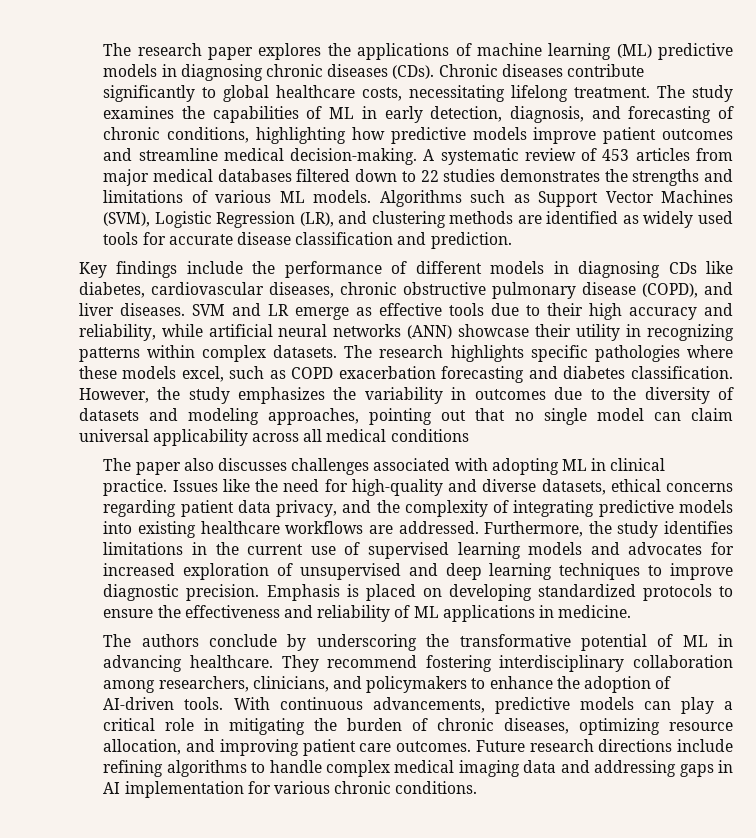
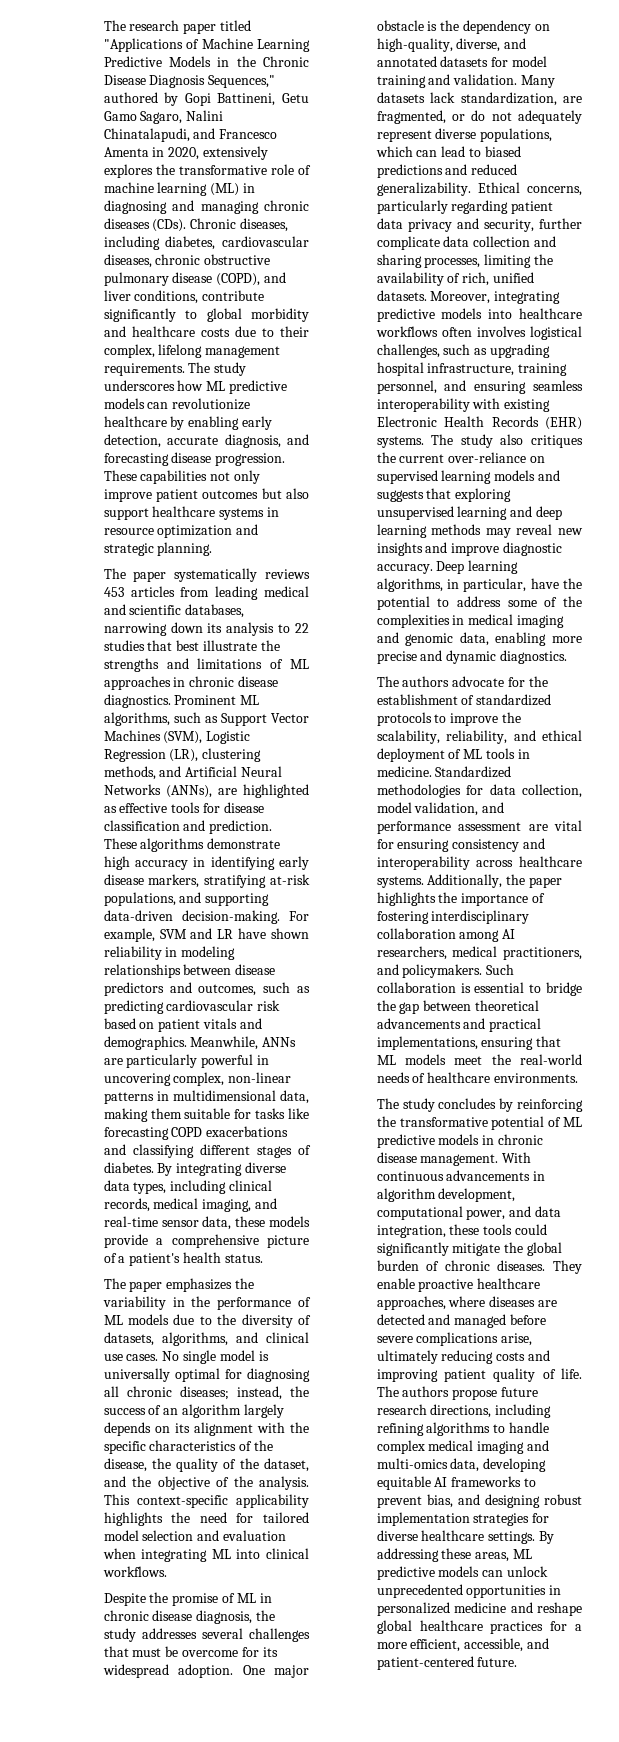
- The research paper explores the applications of machine learning (ML) predictive models in diagnosing chronic diseases (CDs). Chronic diseases contribute significantly to global healthcare costs, necessitating lifelong treatment. The study examines the capabilities of ML in early detection, diagnosis, and forecasting of chronic conditions, highlighting how predictive models improve patient outcomes and streamline medical decision-making. A systematic review of 453 articles from major medical databases filtered down to 22 studies demonstrates the strengths and limitations of various ML models. Algorithms such as Support Vector Machines (SVM), Logistic Regression (LR), and clustering methods are identified as widely used tools for accurate disease classification and prediction.
- Key findings include the performance of different models in diagnosing CDs like diabetes, cardiovascular diseases, chronic obstructive pulmonary disease (COPD), and liver diseases. SVM and LR emerge as effective tools due to their high accuracy and reliability, while artificial neural networks (ANN) showcase their utility in recognizing patterns within complex datasets. The research highlights specific pathologies where these models excel, such as COPD exacerbation forecasting and diabetes classification. However, the study emphasizes the variability in outcomes due to the diversity of datasets and modeling approaches, pointing out that no single model can claim universal applicability across all medical conditions
- The paper also discusses challenges associated with adopting ML in clinical practice. Issues like the need for high-quality and diverse datasets, ethical concerns regarding patient data privacy, and the complexity of integrating predictive models into existing healthcare workflows are addressed. Furthermore, the study identifies limitations in the current use of supervised learning models and advocates for increased exploration of unsupervised and deep learning techniques to improve diagnostic precision. Emphasis is placed on developing standardized protocols to ensure the effectiveness and reliability of ML applications in medicine.
- The authors conclude by underscoring the transformative potential of ML in advancing healthcare. They recommend fostering interdisciplinary collaboration among researchers, clinicians, and policymakers to enhance the adoption of AI-driven tools. With continuous advancements, predictive models can play a critical role in mitigating the burden of chronic diseases, optimizing resource allocation, and improving patient care outcomes. Future research directions include refining algorithms to handle complex medical imaging data and addressing gaps in AI implementation for various chronic conditions.
+ The research paper titled "Applications of Machine Learning Predictive Models in the Chronic Disease Diagnosis Sequences," authored by Gopi Battineni, Getu Gamo Sagaro, Nalini Chinatalapudi, and Francesco Amenta in 2020, extensively explores the transformative role of machine learning (ML) in diagnosing and managing chronic diseases (CDs). Chronic diseases, including diabetes, cardiovascular diseases, chronic obstructive pulmonary disease (COPD), and liver conditions, contribute significantly to global morbidity and healthcare costs due to their complex, lifelong management requirements. The study underscores how ML predictive models can revolutionize healthcare by enabling early detection, accurate diagnosis, and forecasting disease progression. These capabilities not only improve patient outcomes but also support healthcare systems in resource optimization and strategic planning.
+ The paper systematically reviews 453 articles from leading medical and scientific databases, narrowing down its analysis to 22 studies that best illustrate the strengths and limitations of ML approaches in chronic disease diagnostics. Prominent ML algorithms, such as Support Vector Machines (SVM), Logistic Regression (LR), clustering methods, and Artificial Neural Networks (ANNs), are highlighted as effective tools for disease classification and prediction. These algorithms demonstrate high accuracy in identifying early disease markers, stratifying at-risk populations, and supporting data-driven decision-making. For example, SVM and LR have shown reliability in modeling relationships between disease predictors and outcomes, such as predicting cardiovascular risk based on patient vitals and demographics. Meanwhile, ANNs are particularly powerful in uncovering complex, non-linear patterns in multidimensional data, making them suitable for tasks like forecasting COPD exacerbations and classifying different stages of diabetes. By integrating diverse data types, including clinical records, medical imaging, and real-time sensor data, these models provide a comprehensive picture of a patient's health status.
+ The paper emphasizes the variability in the performance of ML models due to the diversity of datasets, algorithms, and clinical use cases. No single model is universally optimal for diagnosing all chronic diseases; instead, the success of an algorithm largely depends on its alignment with the specific characteristics of the disease, the quality of the dataset, and the objective of the analysis. This context-specific applicability highlights the need for tailored model selection and evaluation when integrating ML into clinical workflows.
+ Despite the promise of ML in chronic disease diagnosis, the study addresses several challenges that must be overcome for its widespread adoption. One major obstacle is the dependency on high-quality, diverse, and annotated datasets for model training and validation. Many datasets lack standardization, are fragmented, or do not adequately represent diverse populations, which can lead to biased predictions and reduced generalizability. Ethical concerns, particularly regarding patient data privacy and security, further complicate data collection and sharing processes, limiting the availability of rich, unified datasets. Moreover, integrating predictive models into healthcare workflows often involves logistical challenges, such as upgrading hospital infrastructure, training personnel, and ensuring seamless interoperability with existing Electronic Health Records (EHR) systems. The study also critiques the current over-reliance on supervised learning models and suggests that exploring unsupervised learning and deep learning methods may reveal new insights and improve diagnostic accuracy. Deep learning algorithms, in particular, have the potential to address some of the complexities in medical imaging and genomic data, enabling more precise and dynamic diagnostics.
+ The authors advocate for the establishment of standardized protocols to improve the scalability, reliability, and ethical deployment of ML tools in medicine. Standardized methodologies for data collection, model validation, and performance assessment are vital for ensuring consistency and interoperability across healthcare systems. Additionally, the paper highlights the importance of fostering interdisciplinary collaboration among AI researchers, medical practitioners, and policymakers. Such collaboration is essential to bridge the gap between theoretical advancements and practical implementations, ensuring that ML models meet the real-world needs of healthcare environments.
+ The study concludes by reinforcing the transformative potential of ML predictive models in chronic disease management. With continuous advancements in algorithm development, computational power, and data integration, these tools could significantly mitigate the global burden of chronic diseases. They enable proactive healthcare approaches, where diseases are detected and managed before severe complications arise, ultimately reducing costs and improving patient quality of life. The authors propose future research directions, including refining algorithms to handle complex medical imaging and multi-omics data, developing equitable AI frameworks to prevent bias, and designing robust implementation strategies for diverse healthcare settings. By addressing these areas, ML predictive models can unlock unprecedented opportunities in personalized medicine and reshape global healthcare practices for a more efficient, accessible, and patient-centered future.

